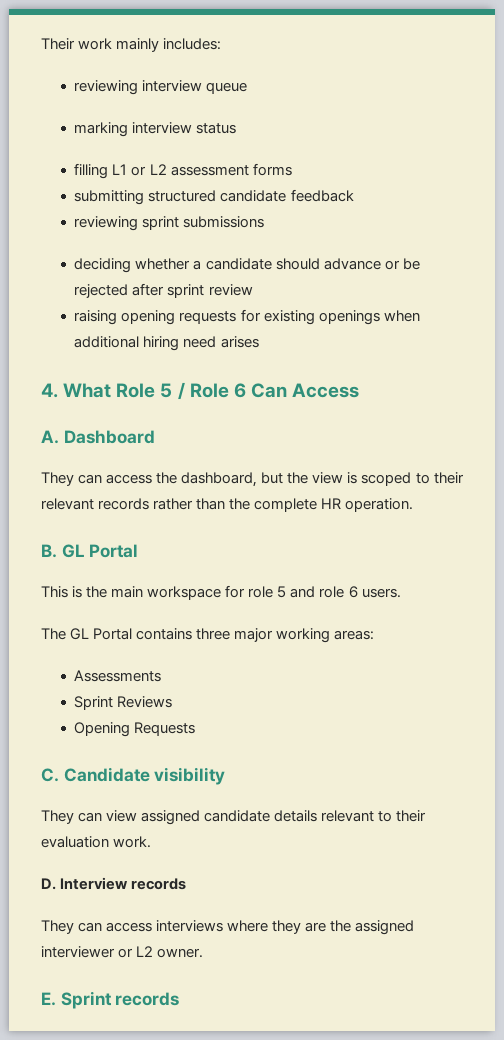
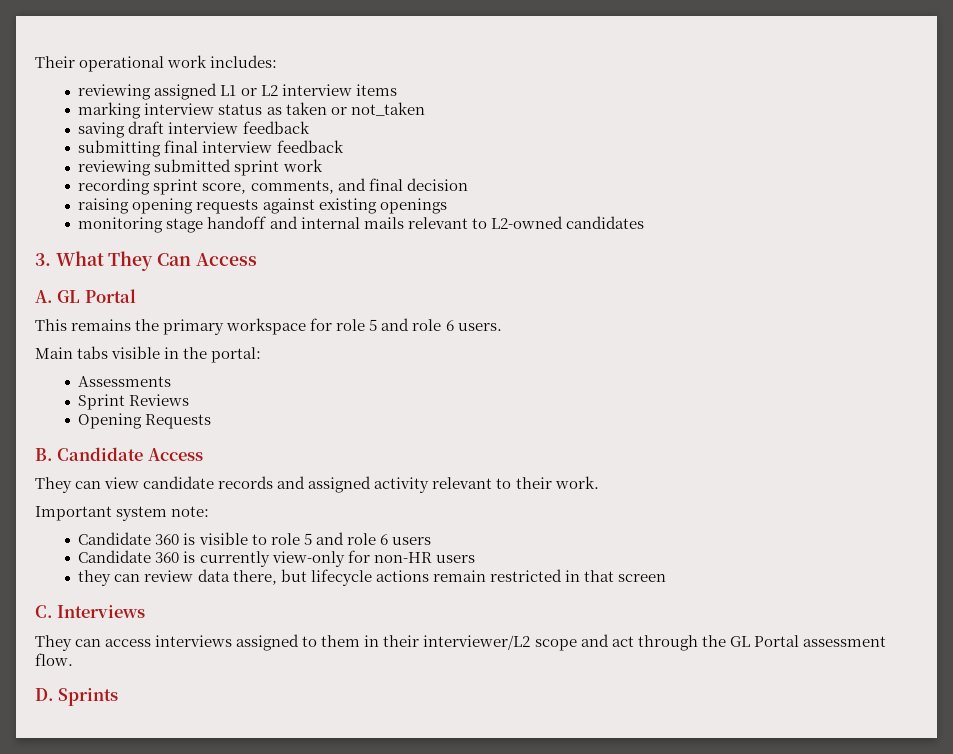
- Their work mainly includes:
+ Their operational work includes:
- reviewing interview queue
- marking interview status
- filling L1 or L2 assessment forms
+ reviewing assigned L1 or L2 interview items
+ marking interview status as taken or not_taken
+ saving draft interview feedback
- submitting structured candidate feedback
+ submitting final interview feedback
- reviewing sprint submissions
- deciding whether a candidate should advance or be rejected after sprint review
+ reviewing submitted sprint work
+ recording sprint score, comments, and final decision
- raising opening requests for existing openings when additional hiring need arises
- 4. What Role 5 / Role 6 Can Access
- A. Dashboard
- They can access the dashboard, but the view is scoped to their relevant records rather than the complete HR operation.
- B. GL Portal
+ raising opening requests against existing openings
+ monitoring stage handoff and internal mails relevant to L2-owned candidates
+ 3. What They Can Access
+ A. GL Portal
- This is the main workspace for role 5 and role 6 users.
+ This remains the primary workspace for role 5 and role 6 users.
- The GL Portal contains three major working areas:
+ Main tabs visible in the portal:
- C. Candidate visibility
+ B. Candidate Access
- They can view assigned candidate details relevant to their evaluation work.
+ They can view candidate records and assigned activity relevant to their work.
- D. Interview records
- They can access interviews where they are the assigned interviewer or L2 owner.
- E. Sprint records
+ Important system note:
+ Candidate 360 is visible to role 5 and role 6 users
+ Candidate 360 is currently view-only for non-HR users
+ they can review data there, but lifecycle actions remain restricted in that screen
+ C. Interviews
+ They can access interviews assigned to them in their interviewer/L2 scope and act through the GL Portal assessment flow.
+ D. Sprints

